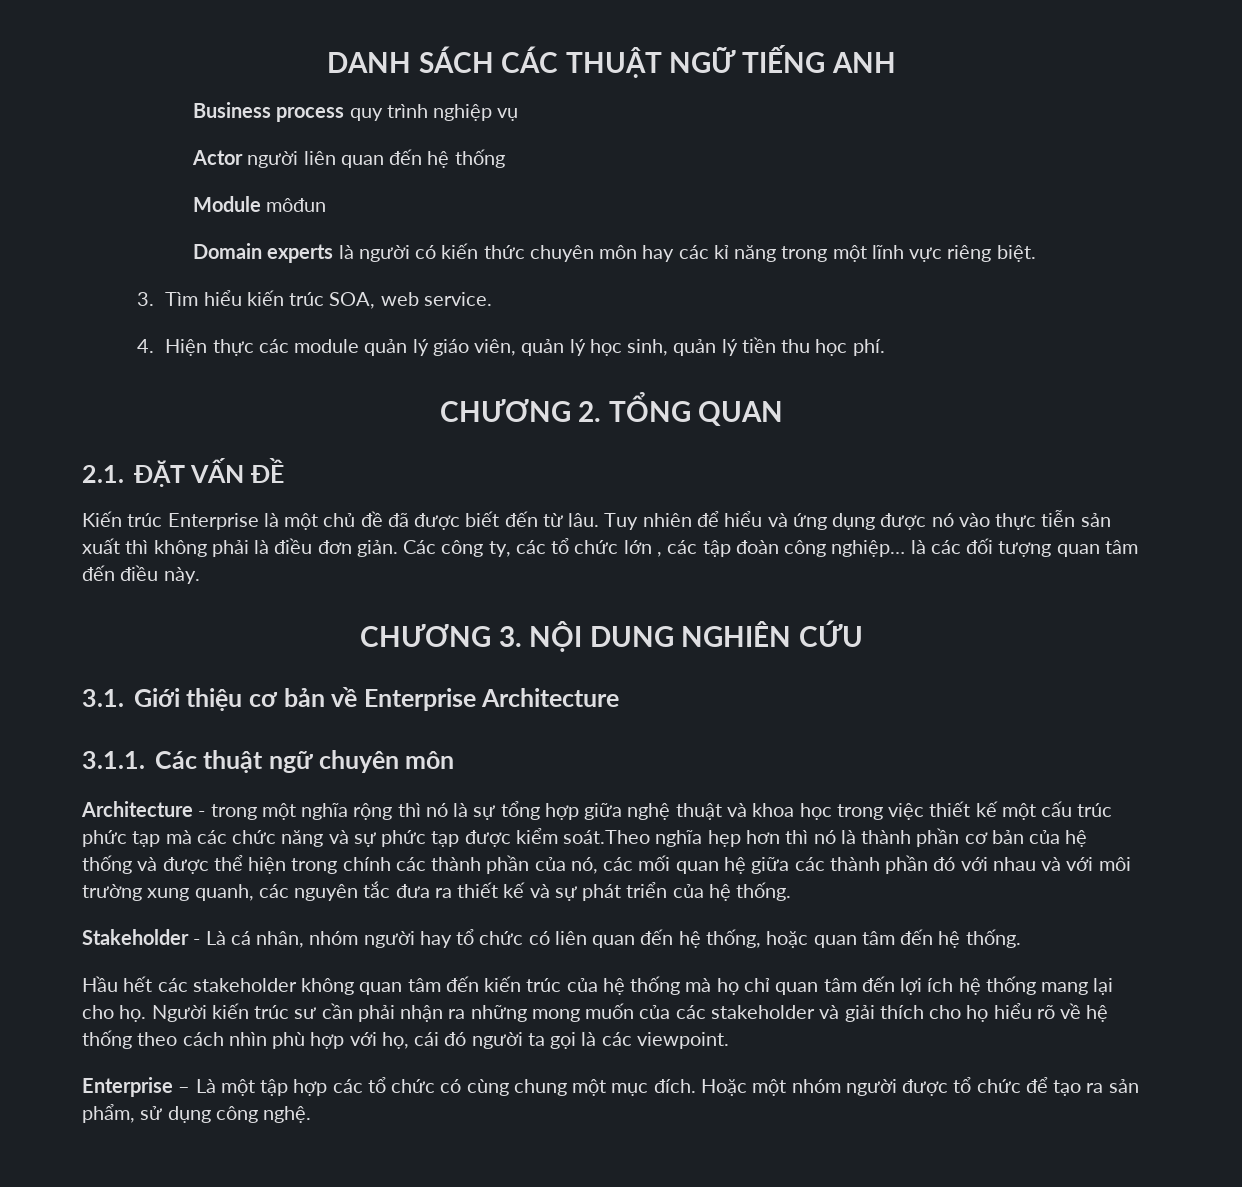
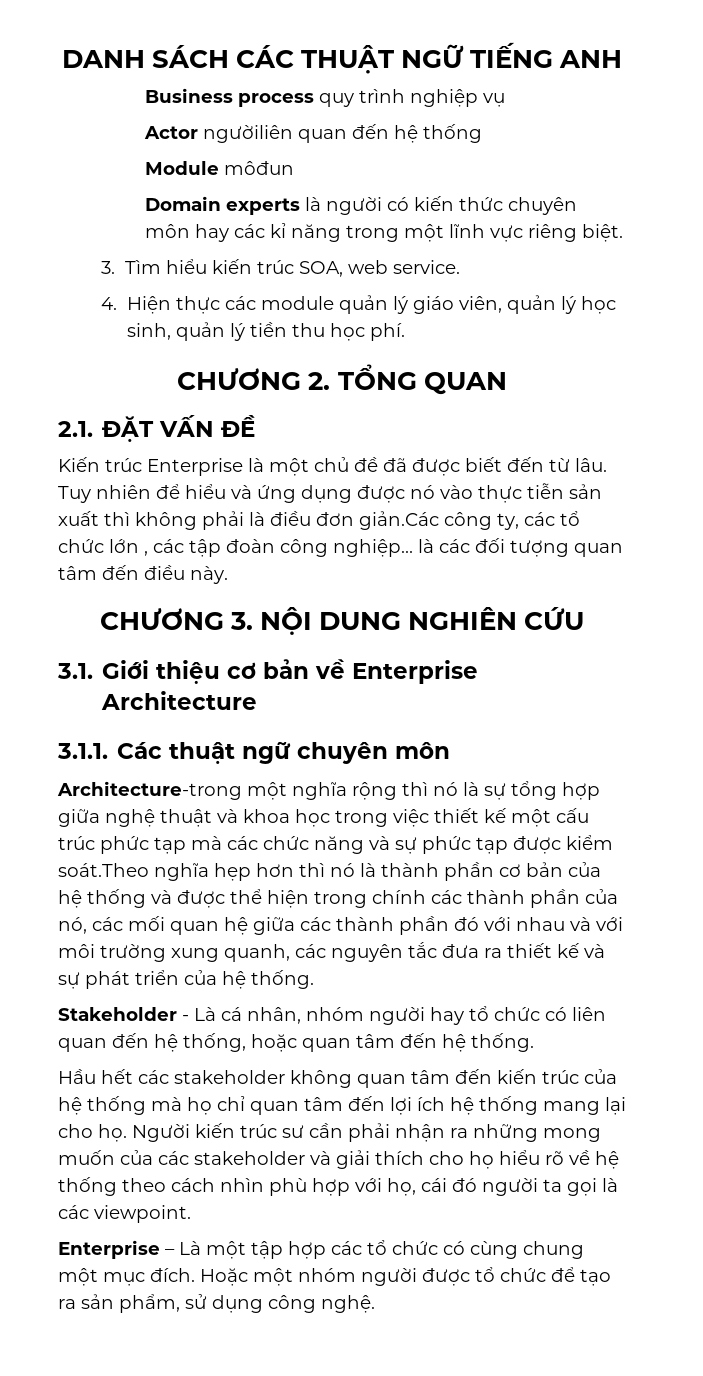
- Actor người liên quan đến hệ thống
+ Actor ngườiliên quan đến hệ thống
- Tuy nhiên để hiểu và ứng dụng được nó vào thực tiễn sản xuất thì không phải là điều đơn giản. Các công ty, các tổ chức lớn , các tập đoàn công nghiệp… là các đối tượng quan tâm đến điều này.
+ Tuy nhiên để hiểu và ứng dụng được nó vào thực tiễn sản xuất thì không phải là điều đơn giản.Các công ty, các tổ chức lớn , các tập đoàn công nghiệp… là các đối tượng quan tâm đến điều này.
- Architecture - trong một nghĩa rộng thì nó là sự tổng hợp giữa nghệ thuật và khoa học trong việc thiết kế một cấu trúc phức tạp mà các chức năng và sự phức tạp được kiểm soát.Theo nghĩa hẹp hơn thì nó là thành phần cơ bản của hệ thống và được thể hiện trong chính các thành phần của nó, các mối quan hệ giữa các thành phần đó với nhau và với môi trường xung quanh, các nguyên tắc đưa ra thiết kế và sự phát triển của hệ thống.
+ Architecture-trong một nghĩa rộng thì nó là sự tổng hợp giữa nghệ thuật và khoa học trong việc thiết kế một cấu trúc phức tạp mà các chức năng và sự phức tạp được kiểm soát.Theo nghĩa hẹp hơn thì nó là thành phần cơ bản của hệ thống và được thể hiện trong chính các thành phần của nó, các mối quan hệ giữa các thành phần đó với nhau và với môi trường xung quanh, các nguyên tắc đưa ra thiết kế và sự phát triển của hệ thống.

